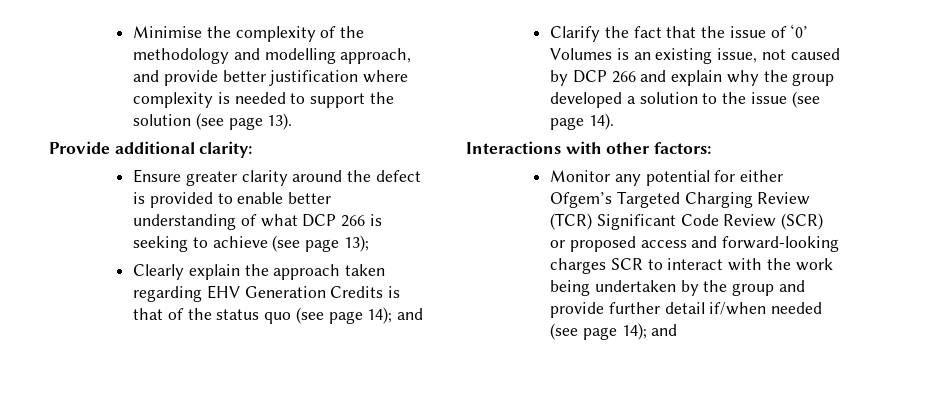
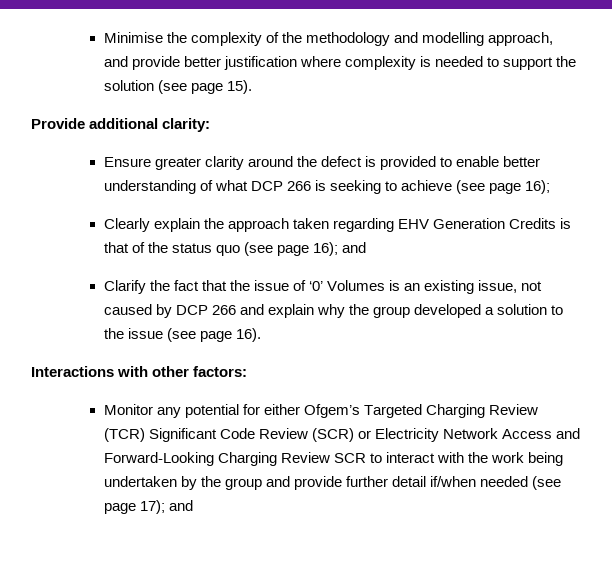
- Minimise the complexity of the methodology and modelling approach, and provide better justification where complexity is needed to support the solution (see page 13).
+ Minimise the complexity of the methodology and modelling approach, and provide better justification where complexity is needed to support the solution (see page 15).
- Ensure greater clarity around the defect is provided to enable better understanding of what DCP 266 is seeking to achieve (see page 13);
+ Ensure greater clarity around the defect is provided to enable better understanding of what DCP 266 is seeking to achieve (see page 16);
- Clearly explain the approach taken regarding EHV Generation Credits is that of the status quo (see page 14); and
+ Clearly explain the approach taken regarding EHV Generation Credits is that of the status quo (see page 16); and
- Clarify the fact that the issue of ‘0’ Volumes is an existing issue, not caused by DCP 266 and explain why the group developed a solution to the issue (see page 14).
+ Clarify the fact that the issue of ‘0’ Volumes is an existing issue, not caused by DCP 266 and explain why the group developed a solution to the issue (see page 16).
- Monitor any potential for either Ofgem’s Targeted Charging Review (TCR) Significant Code Review (SCR) or proposed access and forward-looking charges SCR to interact with the work being undertaken by the group and provide further detail if/when needed (see page 14); and
+ Monitor any potential for either Ofgem’s Targeted Charging Review (TCR) Significant Code Review (SCR) or Electricity Network Access and Forward-Looking Charging Review SCR to interact with the work being undertaken by the group and provide further detail if/when needed (see page 17); and

